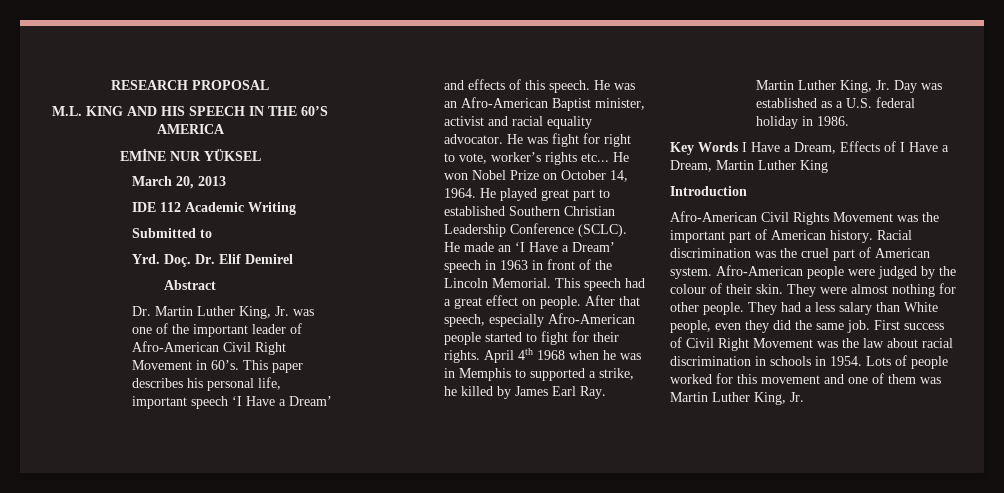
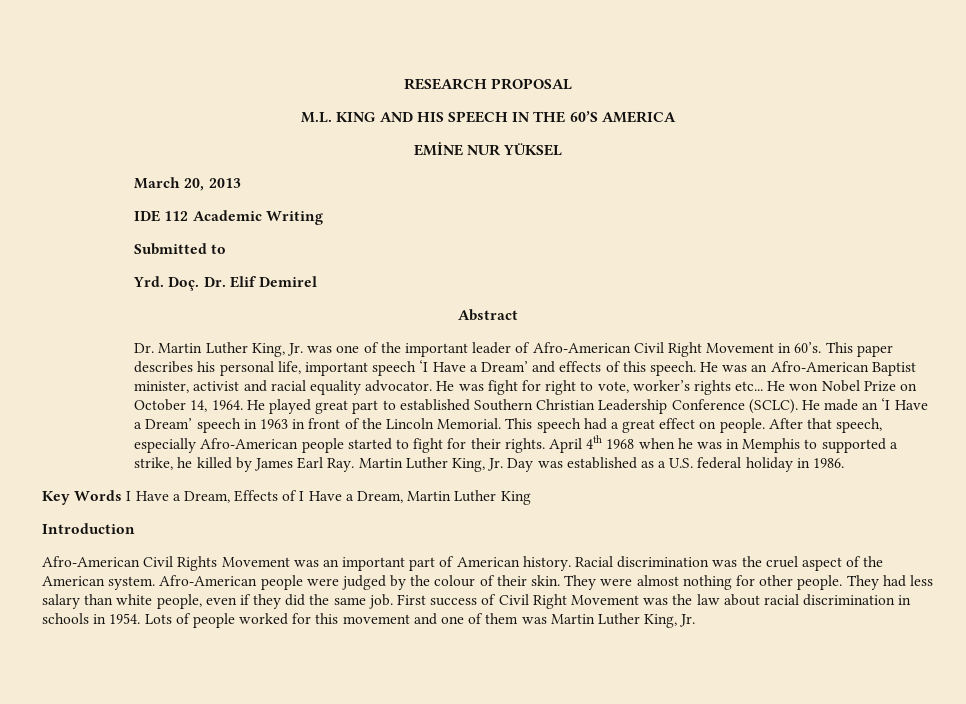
- Afro-American Civil Rights Movement was the important part of American history.
+ Afro-American Civil Rights Movement was an important part of American history.
- Racial discrimination was the cruel part of American system.
+ Racial discrimination was the cruel aspect of the American system.
- They had a less salary than White people, even they did the same job.
+ They had less salary than white people, even if they did the same job.

